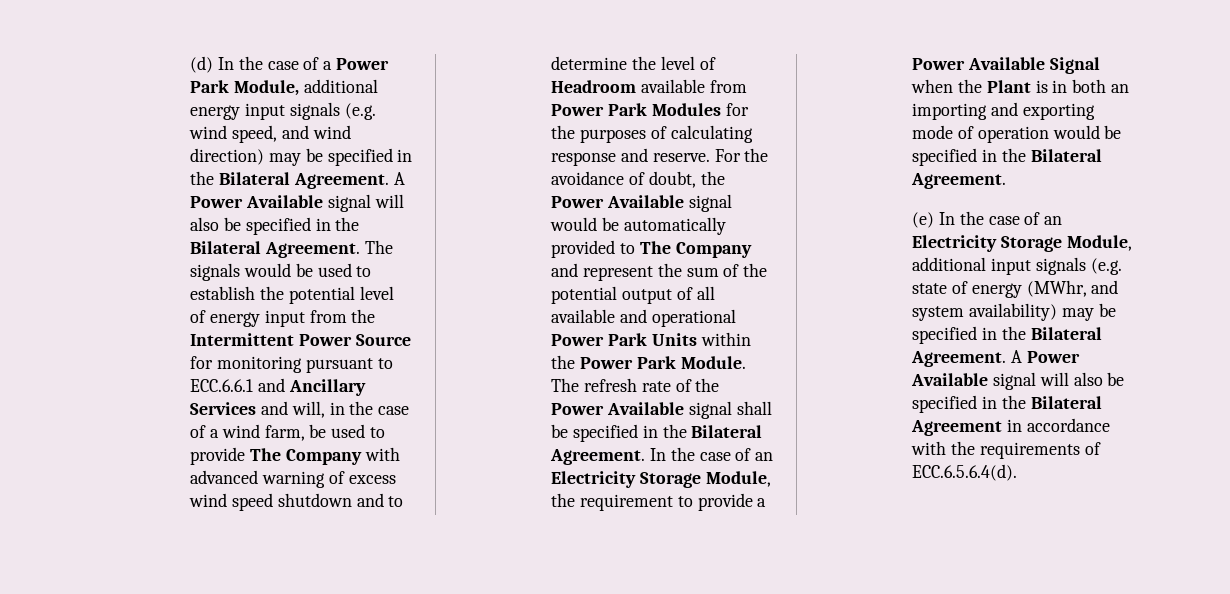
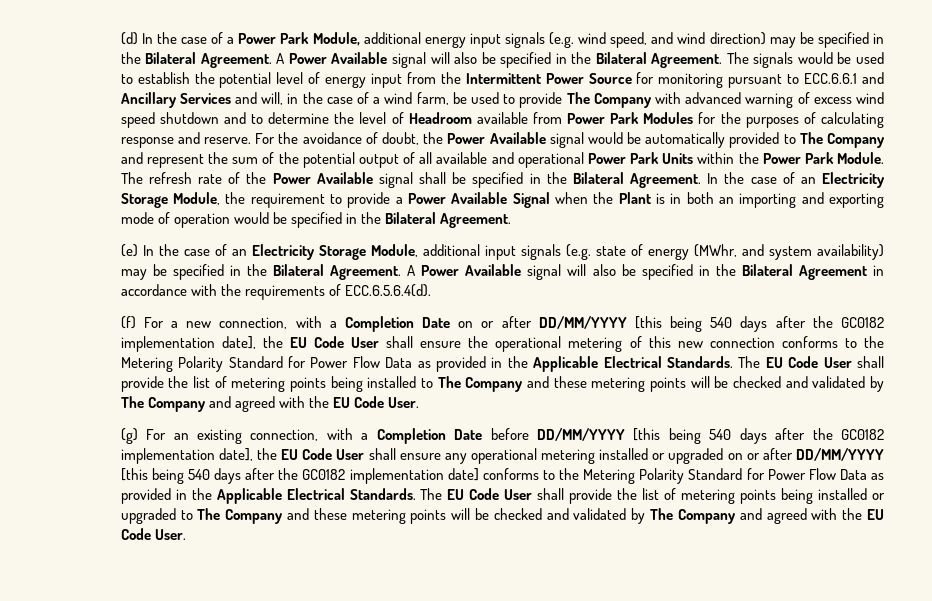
+ (f) For a new connection, with a Completion Date on or after DD/MM/YYYY [this being 540 days after the GC0182 implementation date], the EU Code User shall ensure the operational metering of this new connection conforms to the Metering Polarity Standard for Power Flow Data as provided in the Applicable Electrical Standards. The EU Code User shall provide the list of metering points being installed to The Company and these metering points will be checked and validated by The Company and agreed with the EU Code User.
+ (g) For an existing connection, with a Completion Date before DD/MM/YYYY [this being 540 days after the GC0182 implementation date], the EU Code User shall ensure any operational metering installed or upgraded on or after DD/MM/YYYY [this being 540 days after the GC0182 implementation date] conforms to the Metering Polarity Standard for Power Flow Data as provided in the Applicable Electrical Standards. The EU Code User shall provide the list of metering points being installed or upgraded to The Company and these metering points will be checked and validated by The Company and agreed with the EU Code User.

